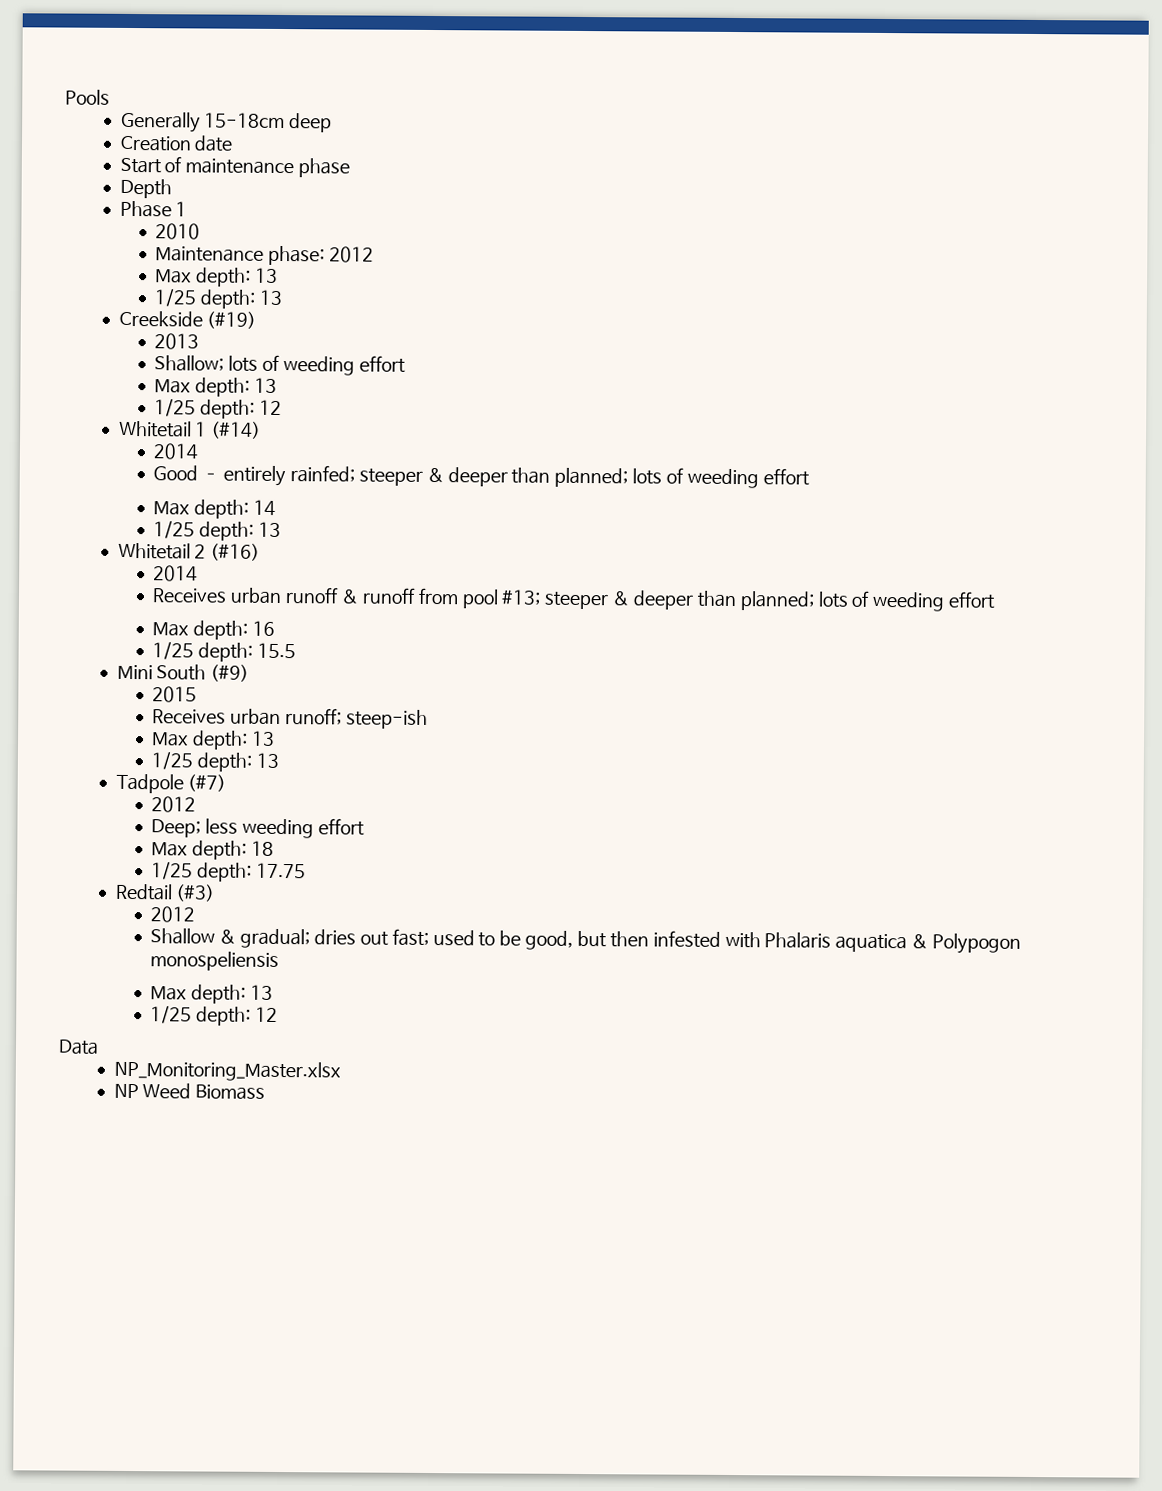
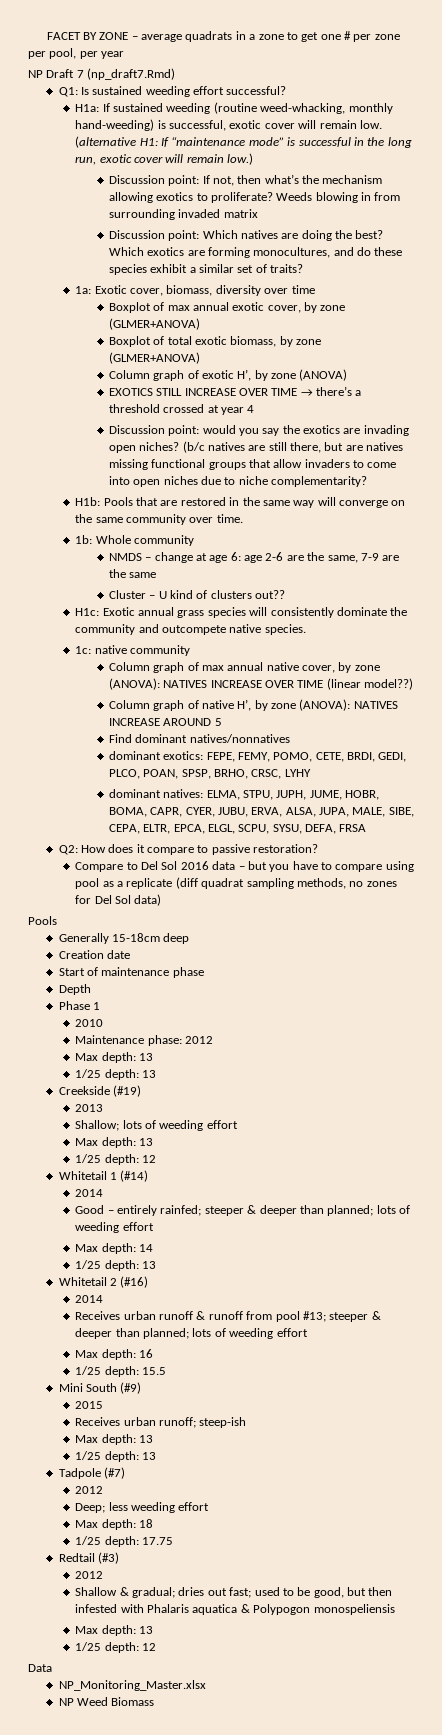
+ FACET BY ZONE – average quadrats in a zone to get one # per zone per pool, per year
+ NP Draft 7 (np_draft7.Rmd)
+ Q1: Is sustained weeding effort successful?
+ H1a: If sustained weeding (routine weed-whacking, monthly hand-weeding) is successful, exotic cover will remain low. (alternative H1: If “maintenance mode” is successful in the long run, exotic cover will remain low.)
+ Discussion point: If not, then what’s the mechanism allowing exotics to proliferate? Weeds blowing in from surrounding invaded matrix
+ Discussion point: Which natives are doing the best? Which exotics are forming monocultures, and do these species exhibit a similar set of traits?
+ 1a: Exotic cover, biomass, diversity over time
+ Boxplot of max annual exotic cover, by zone (GLMER+ANOVA)
+ Boxplot of total exotic biomass, by zone (GLMER+ANOVA)
+ Column graph of exotic H’, by zone (ANOVA)
+ EXOTICS STILL INCREASE OVER TIME → there’s a threshold crossed at year 4
+ Discussion point: would you say the exotics are invading open niches? (b/c natives are still there, but are natives missing functional groups that allow invaders to come into open niches due to niche complementarity?
+ H1b: Pools that are restored in the same way will converge on the same community over time.
+ 1b: Whole community
+ NMDS – change at age 6: age 2-6 are the same, 7-9 are the same
+ Cluster – U kind of clusters out??
+ H1c: Exotic annual grass species will consistently dominate the community and outcompete native species.
+ 1c: native community
+ Column graph of max annual native cover, by zone (ANOVA): NATIVES INCREASE OVER TIME (linear model??)
+ Column graph of native H’, by zone (ANOVA): NATIVES INCREASE AROUND 5
+ Find dominant natives/nonnatives
+ dominant exotics: FEPE, FEMY, POMO, CETE, BRDI, GEDI, PLCO, POAN, SPSP, BRHO, CRSC, LYHY
+ dominant natives: ELMA, STPU, JUPH, JUME, HOBR, BOMA, CAPR, CYER, JUBU, ERVA, ALSA, JUPA, MALE, SIBE, CEPA, ELTR, EPCA, ELGL, SCPU, SYSU, DEFA, FRSA
+ Q2: How does it compare to passive restoration?
+ Compare to Del Sol 2016 data – but you have to compare using pool as a replicate (diff quadrat sampling methods, no zones for Del Sol data)

